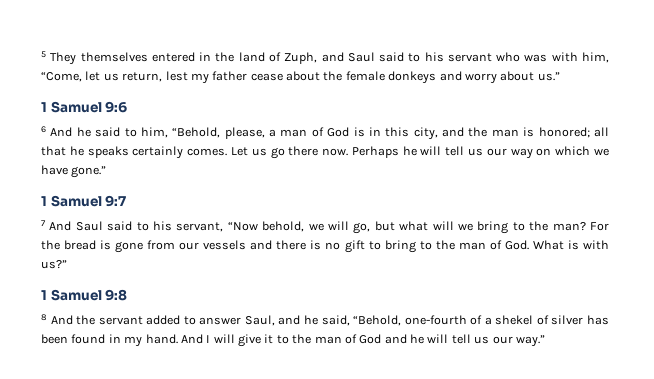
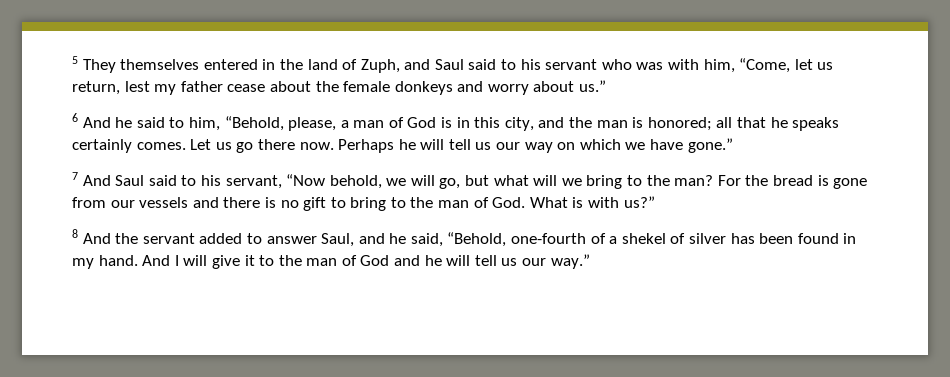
- 1 Samuel 9:6
- 1 Samuel 9:7
- 1 Samuel 9:8

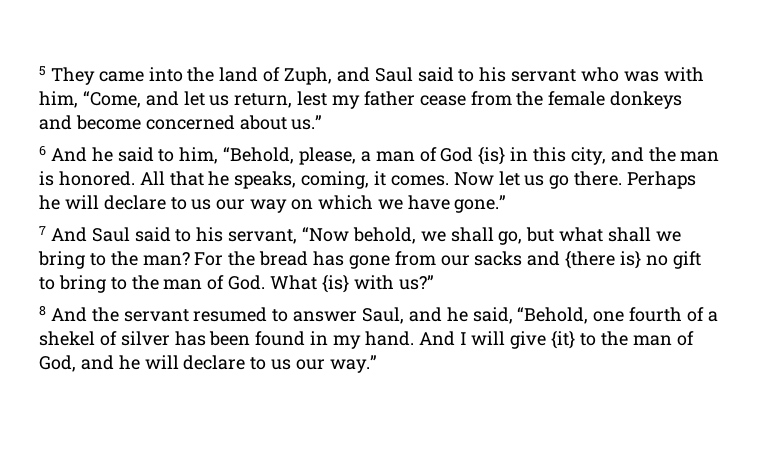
- 5 They themselves entered in the land of Zuph, and Saul said to his servant who was with him, “Come, let us return, lest my father cease about the female donkeys and worry about us.”
+ 5 They came into the land of Zuph, and Saul said to his servant who was with him, “Come, and let us return, lest my father cease from the female donkeys and become concerned about us.”
- 6 And he said to him, “Behold, please, a man of God is in this city, and the man is honored; all that he speaks certainly comes. Let us go there now.
+ 6 And he said to him, “Behold, please, a man of God {is} in this city, and the man is honored. All that he speaks, coming, it comes. Now let us go there.
- Perhaps he will tell us our way on which we have gone.”
+ Perhaps he will declare to us our way on which we have gone.”
- 7 And Saul said to his servant, “Now behold, we will go, but what will we bring to the man?
+ 7 And Saul said to his servant, “Now behold, we shall go, but what shall we bring to the man?
- For the bread is gone from our vessels and there is no gift to bring to the man of God. What is with us?”
+ For the bread has gone from our sacks and {there is} no gift to bring to the man of God. What {is} with us?”
- 8 And the servant added to answer Saul, and he said, “Behold, one-fourth of a shekel of silver has been found in my hand.
+ 8 And the servant resumed to answer Saul, and he said, “Behold, one fourth of a shekel of silver has been found in my hand.
- And I will give it to the man of God and he will tell us our way.”
+ And I will give {it} to the man of God, and he will declare to us our way.”

